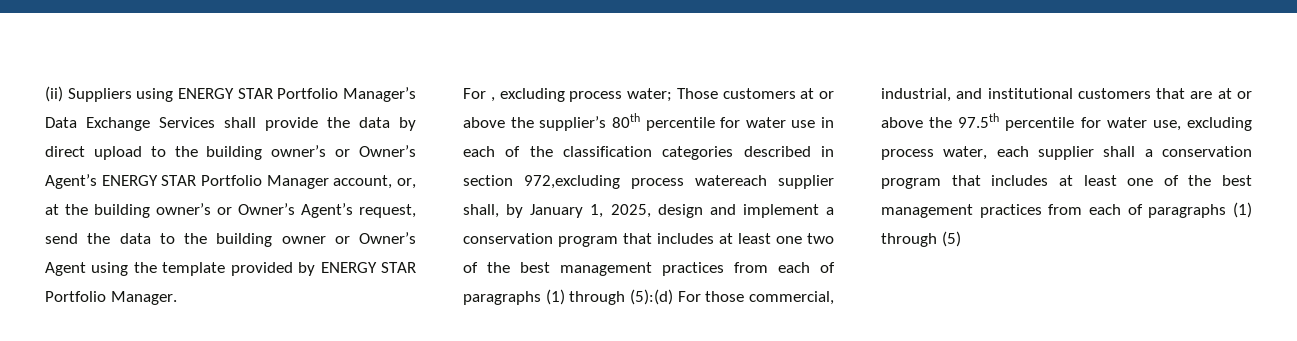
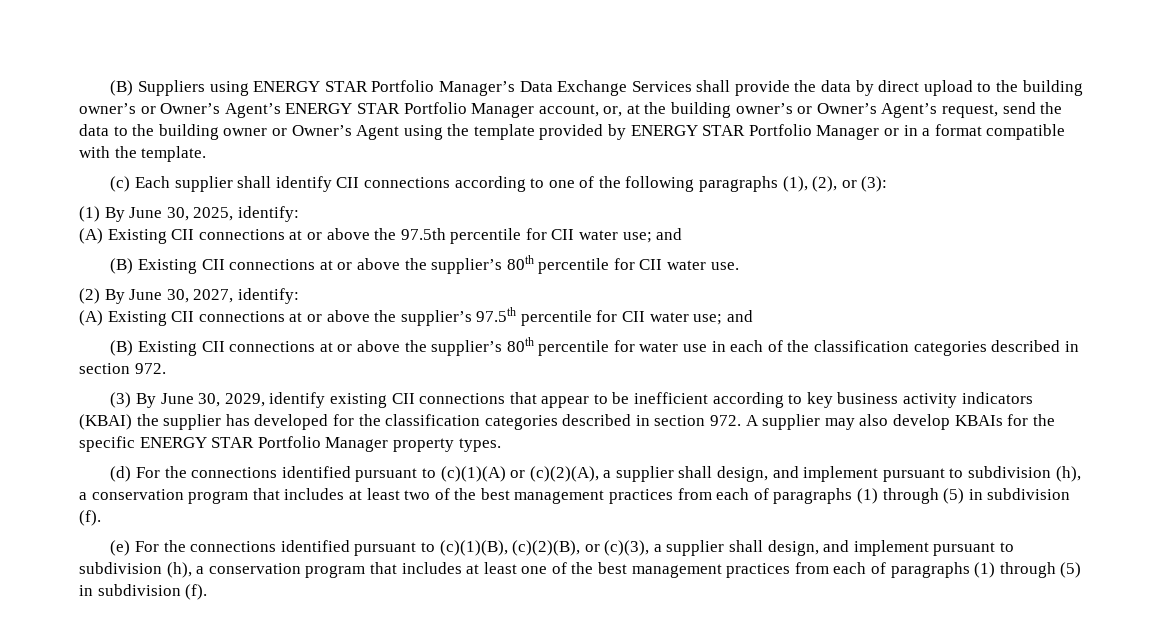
- (ii) Suppliers using ENERGY STAR Portfolio Manager’s Data Exchange Services shall provide the data by direct upload to the building owner’s or Owner’s Agent’s ENERGY STAR Portfolio Manager account, or, at the building owner’s or Owner’s Agent’s request, send the data to the building owner or Owner’s Agent using the template provided by ENERGY STAR Portfolio Manager.
- For , excluding process water; Those customers at or above the supplier’s 80th percentile for water use in each of the classification categories described in section 972,excluding process watereach supplier shall, by January 1, 2025, design and implement a conservation program that includes at least one two of the best management practices from each of paragraphs (1) through (5):(d) For those commercial, industrial, and institutional customers that are at or above the 97.5th percentile for water use, excluding process water, each supplier shall a conservation program that includes at least one of the best management practices from each of paragraphs (1) through (5)
+ (B) Suppliers using ENERGY STAR Portfolio Manager’s Data Exchange Services shall provide the data by direct upload to the building owner’s or Owner’s Agent’s ENERGY STAR Portfolio Manager account, or, at the building owner’s or Owner’s Agent’s request, send the data to the building owner or Owner’s Agent using the template provided by ENERGY STAR Portfolio Manager or in a format compatible with the template.
+ (c) Each supplier shall identify CII connections according to one of the following paragraphs (1), (2), or (3):
+ (1) By June 30, 2025, identify:
+ (A) Existing CII connections at or above the 97.5th percentile for CII water use; and
+ (B) Existing CII connections at or above the supplier’s 80th percentile for CII water use.
+ (2) By June 30, 2027, identify:
+ (A) Existing CII connections at or above the supplier’s 97.5th percentile for CII water use; and
+ (B) Existing CII connections at or above the supplier’s 80th percentile for water use in each of the classification categories described in section 972.
+ (3) By June 30, 2029, identify existing CII connections that appear to be inefficient according to key business activity indicators (KBAI) the supplier has developed for the classification categories described in section 972. A supplier may also develop KBAIs for the specific ENERGY STAR Portfolio Manager property types.
+ (d) For the connections identified pursuant to (c)(1)(A) or (c)(2)(A), a supplier shall design, and implement pursuant to subdivision (h), a conservation program that includes at least two of the best management practices from each of paragraphs (1) through (5) in subdivision (f).
+ (e) For the connections identified pursuant to (c)(1)(B), (c)(2)(B), or (c)(3), a supplier shall design, and implement pursuant to subdivision (h), a conservation program that includes at least one of the best management practices from each of paragraphs (1) through (5) in subdivision (f).

